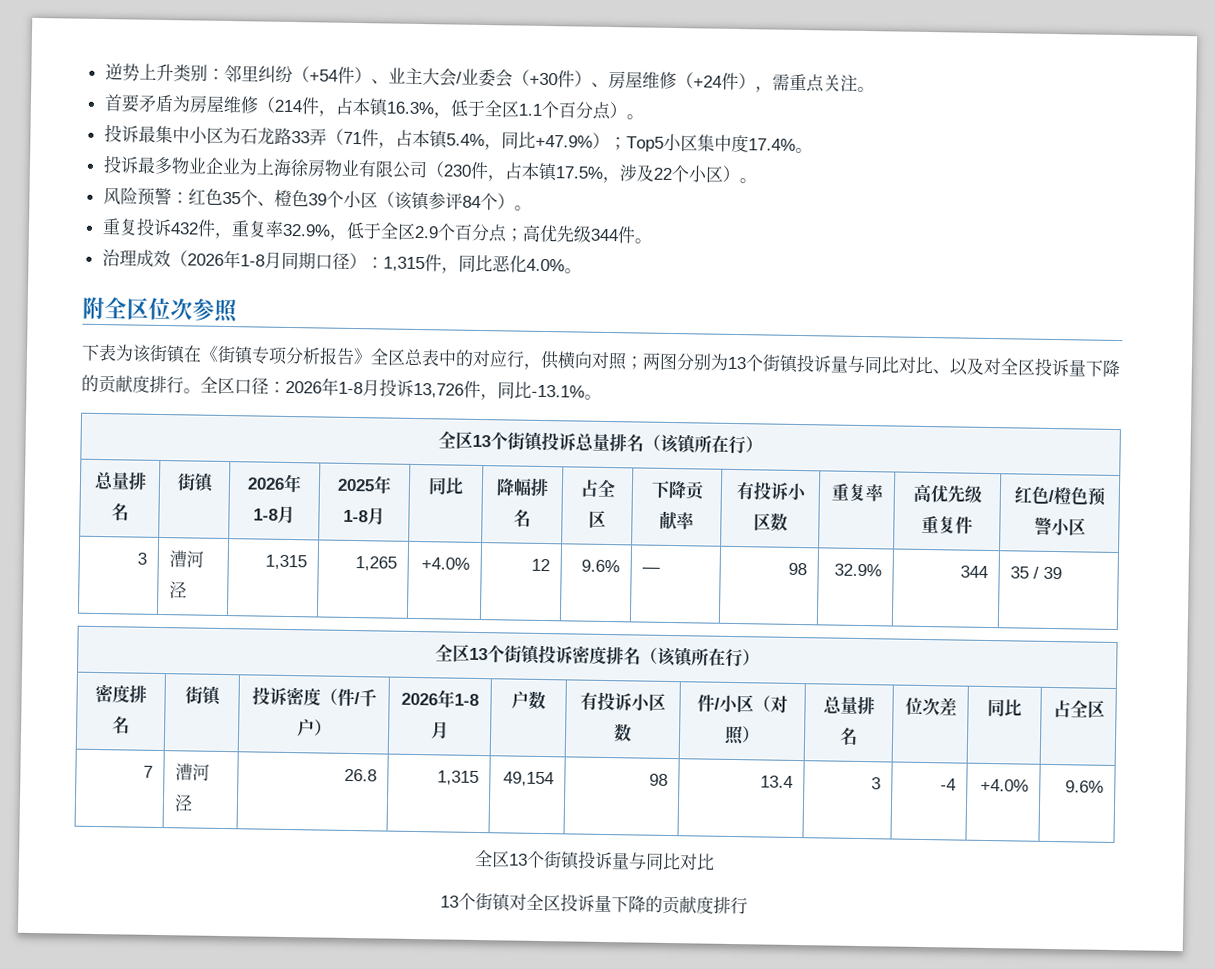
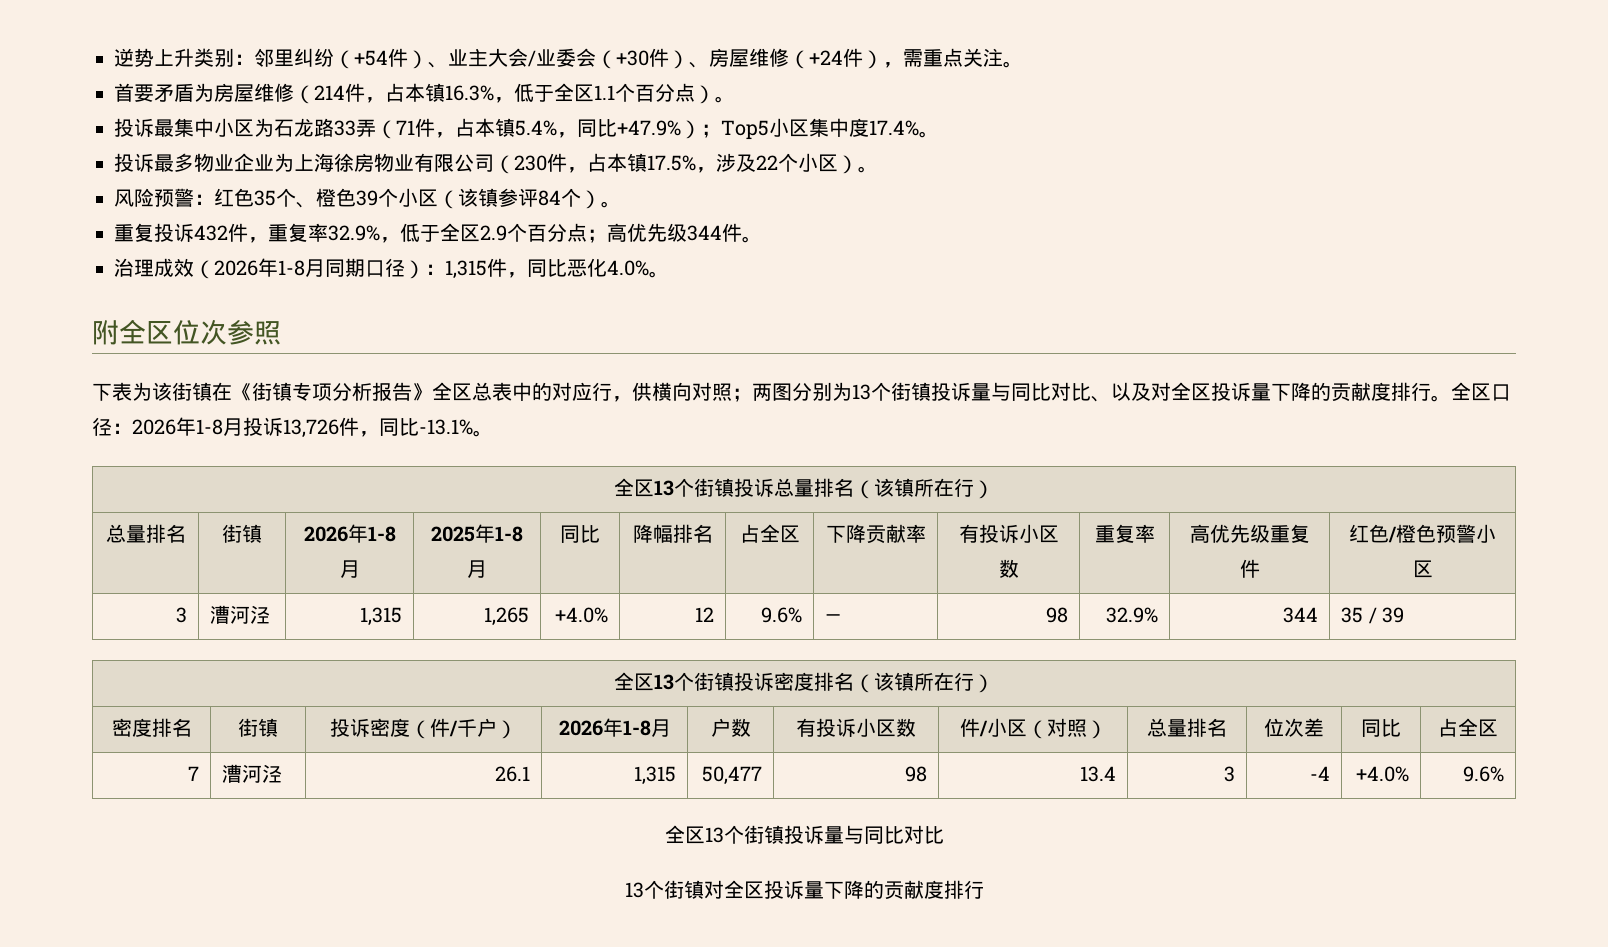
- 7 | 漕河泾 | 26.8 | 1,315 | 49,154 | 98 | 13.4 | 3 | -4 | +4.0% | 9.6%
+ 7 | 漕河泾 | 26.1 | 1,315 | 50,477 | 98 | 13.4 | 3 | -4 | +4.0% | 9.6%

